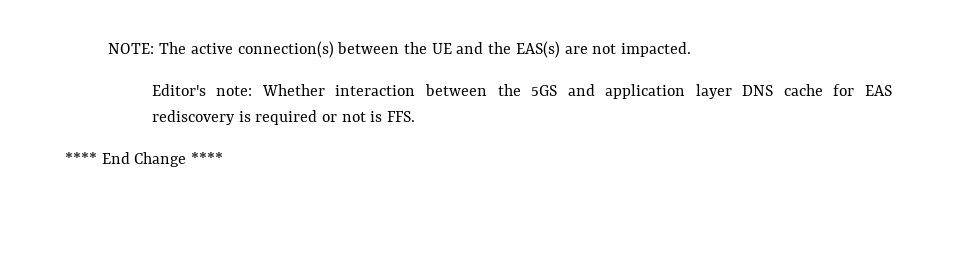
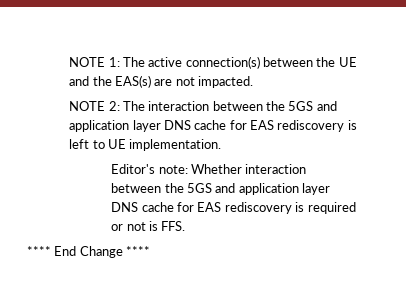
- NOTE: The active connection(s) between the UE and the EAS(s) are not impacted.
+ NOTE 1: The active connection(s) between the UE and the EAS(s) are not impacted.
+ NOTE 2: The interaction between the 5GS and application layer DNS cache for EAS rediscovery is left to UE implementation.

